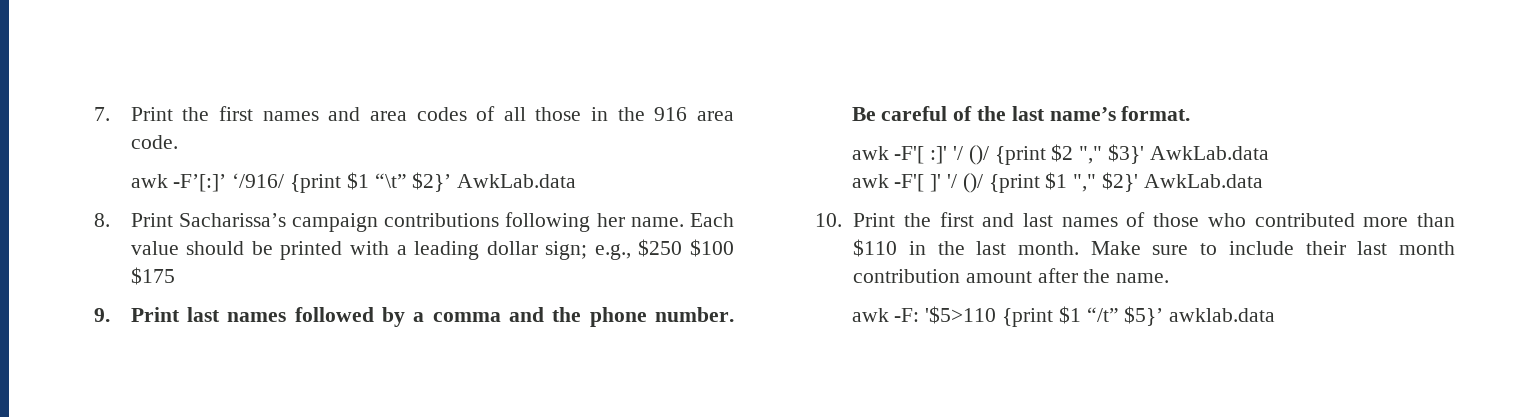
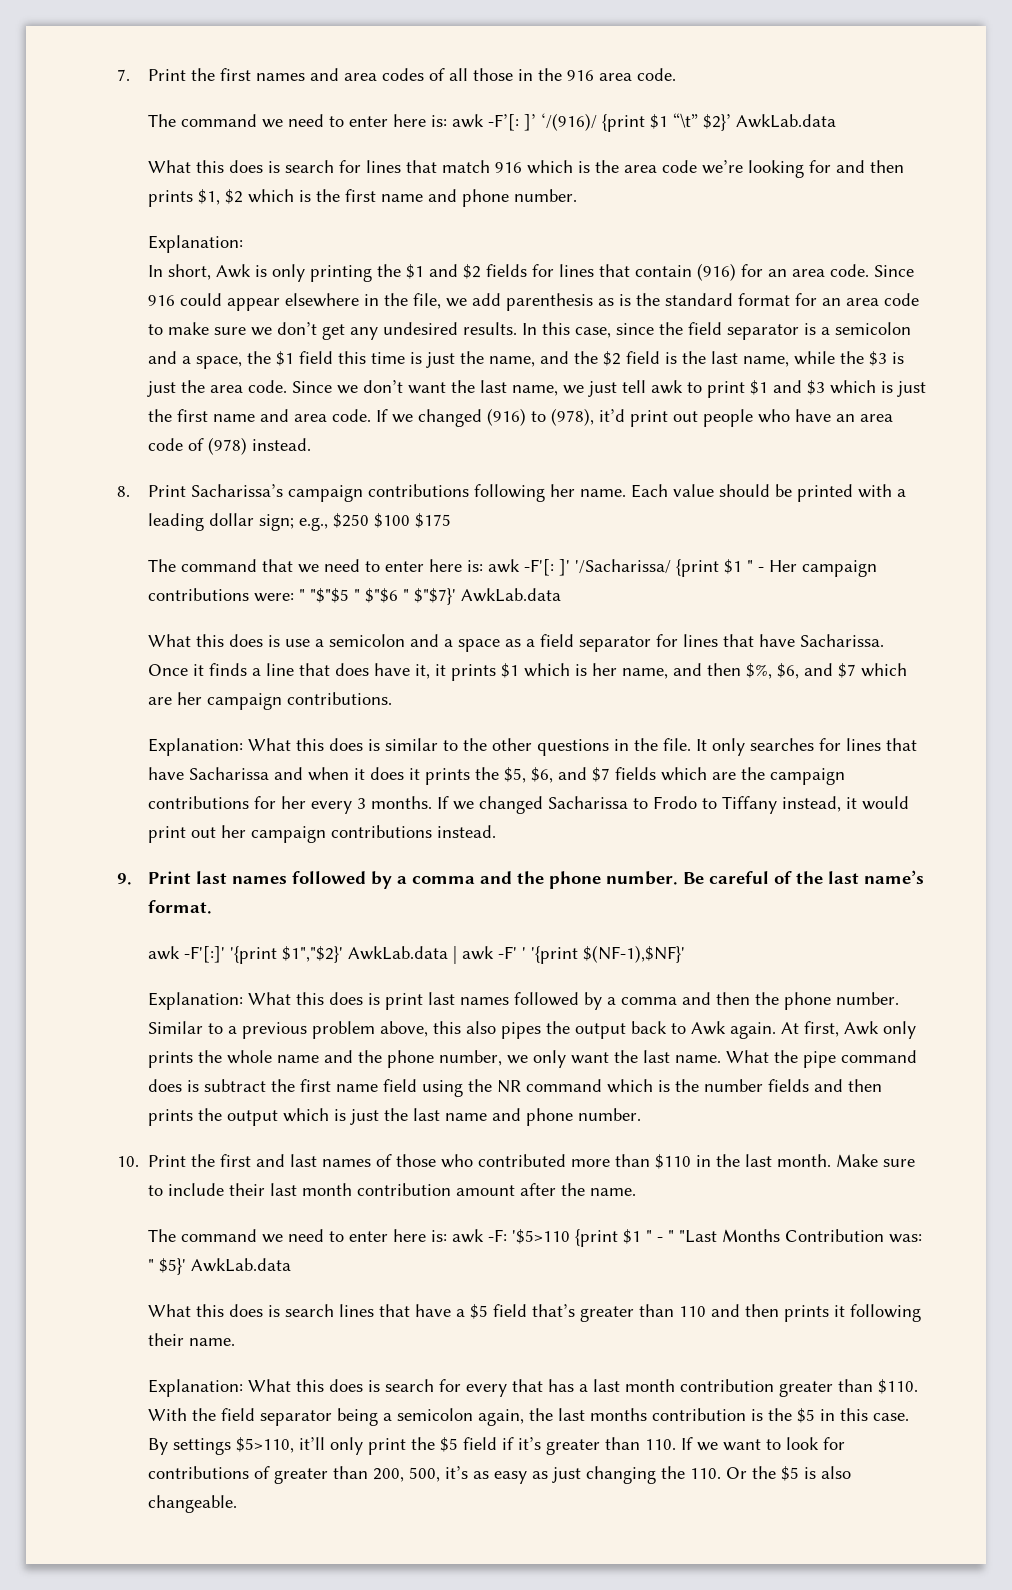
- awk -F’[:]’ ‘/916/ {print $1 “\t” $2}’ AwkLab.data
+ The command we need to enter here is: awk -F’[: ]’ ‘/(916)/ {print $1 “\t” $2}’ AwkLab.data
+ What this does is search for lines that match 916 which is the area code we’re looking for and then prints $1, $2 which is the first name and phone number.
+ Explanation:
+ In short, Awk is only printing the $1 and $2 fields for lines that contain (916) for an area code. Since 916 could appear elsewhere in the file, we add parenthesis as is the standard format for an area code to make sure we don’t get any undesired results. In this case, since the field separator is a semicolon and a space, the $1 field this time is just the name, and the $2 field is the last name, while the $3 is just the area code. Since we don’t want the last name, we just tell awk to print $1 and $3 which is just the first name and area code. If we changed (916) to (978), it’d print out people who have an area code of (978) instead.
+ The command that we need to enter here is: awk -F'[: ]' '/Sacharissa/ {print $1 " - Her campaign contributions were: " "$"$5 " $"$6 " $"$7}' AwkLab.data
+ What this does is use a semicolon and a space as a field separator for lines that have Sacharissa. Once it finds a line that does have it, it prints $1 which is her name, and then $%, $6, and $7 which are her campaign contributions.
+ Explanation: What this does is similar to the other questions in the file. It only searches for lines that have Sacharissa and when it does it prints the $5, $6, and $7 fields which are the campaign contributions for her every 3 months. If we changed Sacharissa to Frodo to Tiffany instead, it would print out her campaign contributions instead.
- awk -F'[ :]' '/ ()/ {print $2 "," $3}' AwkLab.data
- awk -F'[ ]' '/ ()/ {print $1 "," $2}' AwkLab.data
+ awk -F'[:]' '{print $1","$2}' AwkLab.data | awk -F' ' '{print $(NF-1),$NF}'
+ Explanation: What this does is print last names followed by a comma and then the phone number. Similar to a previous problem above, this also pipes the output back to Awk again. At first, Awk only prints the whole name and the phone number, we only want the last name. What the pipe command does is subtract the first name field using the NR command which is the number fields and then prints the output which is just the last name and phone number.
- awk -F: '$5>110 {print $1 “/t” $5}’ awklab.data
+ The command we need to enter here is: awk -F: '$5>110 {print $1 " - " "Last Months Contribution was: " $5}' AwkLab.data
+ What this does is search lines that have a $5 field that’s greater than 110 and then prints it following their name.
+ Explanation: What this does is search for every that has a last month contribution greater than $110. With the field separator being a semicolon again, the last months contribution is the $5 in this case. By settings $5>110, it’ll only print the $5 field if it’s greater than 110. If we want to look for contributions of greater than 200, 500, it’s as easy as just changing the 110. Or the $5 is also changeable.

